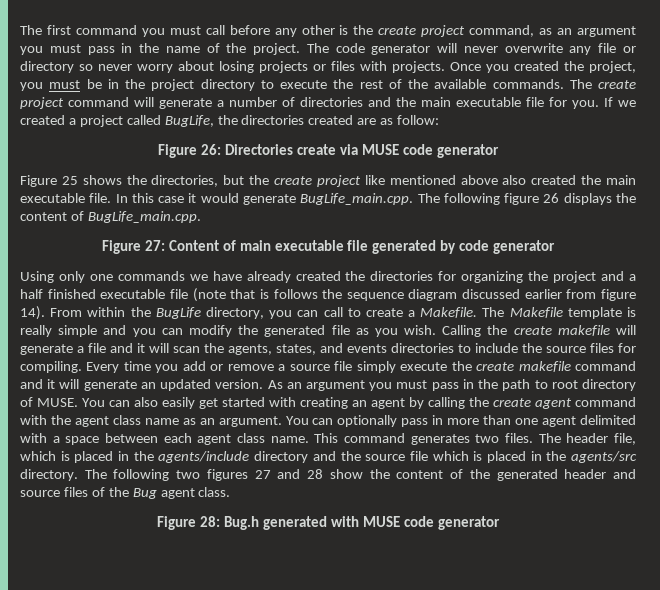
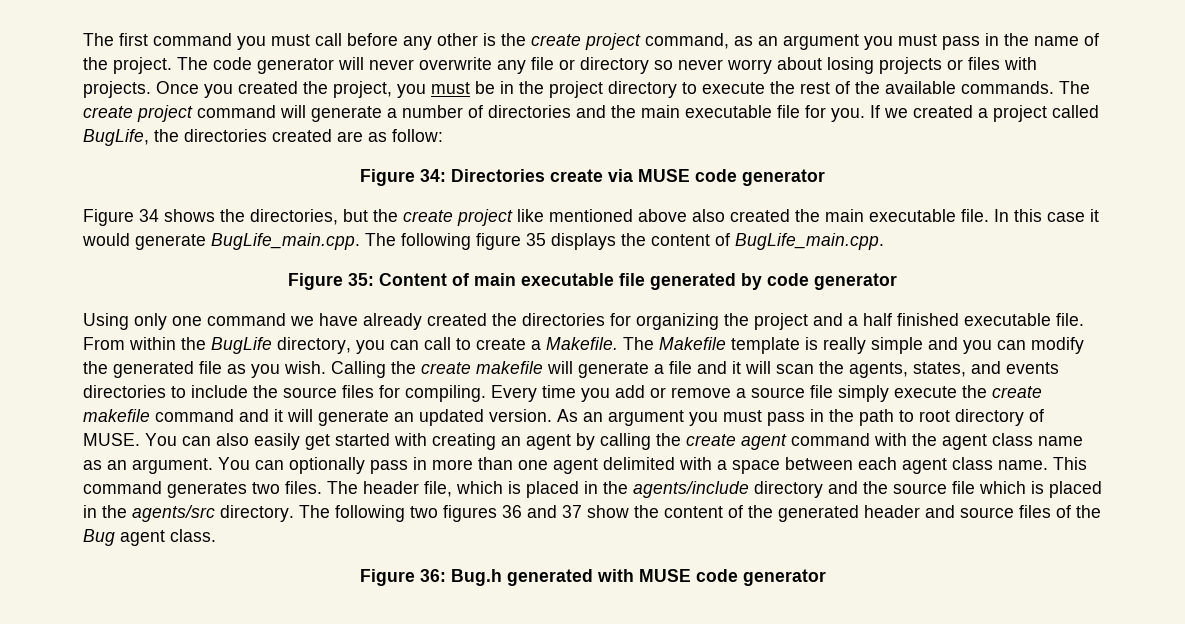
- Figure 26: Directories create via MUSE code generator
+ Figure 34: Directories create via MUSE code generator
- Figure 25 shows the directories, but the create project like mentioned above also created the main executable file.
+ Figure 34 shows the directories, but the create project like mentioned above also created the main executable file.
- In this case it would generate BugLife_main.cpp. The following figure 26 displays the content of BugLife_main.cpp.
+ In this case it would generate BugLife_main.cpp. The following figure 35 displays the content of BugLife_main.cpp.
- Figure 27: Content of main executable file generated by code generator
+ Figure 35: Content of main executable file generated by code generator
- Using only one commands we have already created the directories for organizing the project and a half finished executable file (note that is follows the sequence diagram discussed earlier from figure 14).
+ Using only one command we have already created the directories for organizing the project and a half finished executable file.
- The following two figures 27 and 28 show the content of the generated header and source files of the Bug agent class.
+ The following two figures 36 and 37 show the content of the generated header and source files of the Bug agent class.
- Figure 28: Bug.h generated with MUSE code generator
+ Figure 36: Bug.h generated with MUSE code generator

